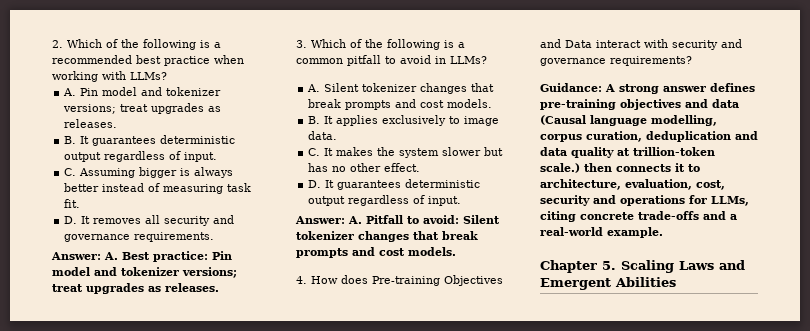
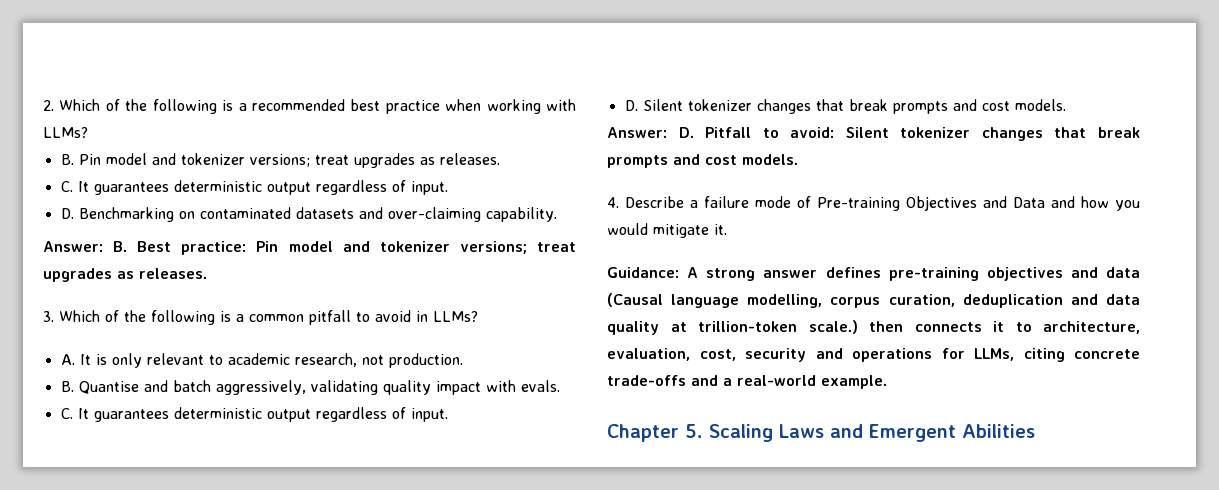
- A. Pin model and tokenizer versions; treat upgrades as releases.
- B. It guarantees deterministic output regardless of input.
- C. Assuming bigger is always better instead of measuring task fit.
- D. It removes all security and governance requirements.
- Answer: A. Best practice: Pin model and tokenizer versions; treat upgrades as releases.
+ B. Pin model and tokenizer versions; treat upgrades as releases.
+ C. It guarantees deterministic output regardless of input.
+ D. Benchmarking on contaminated datasets and over-claiming capability.
+ Answer: B. Best practice: Pin model and tokenizer versions; treat upgrades as releases.
- A. Silent tokenizer changes that break prompts and cost models.
- B. It applies exclusively to image data.
- C. It makes the system slower but has no other effect.
- D. It guarantees deterministic output regardless of input.
- Answer: A. Pitfall to avoid: Silent tokenizer changes that break prompts and cost models.
+ A. It is only relevant to academic research, not production.
+ B. Quantise and batch aggressively, validating quality impact with evals.
+ C. It guarantees deterministic output regardless of input.
+ D. Silent tokenizer changes that break prompts and cost models.
+ Answer: D. Pitfall to avoid: Silent tokenizer changes that break prompts and cost models.
- 4. How does Pre-training Objectives and Data interact with security and governance requirements?
+ 4. Describe a failure mode of Pre-training Objectives and Data and how you would mitigate it.

